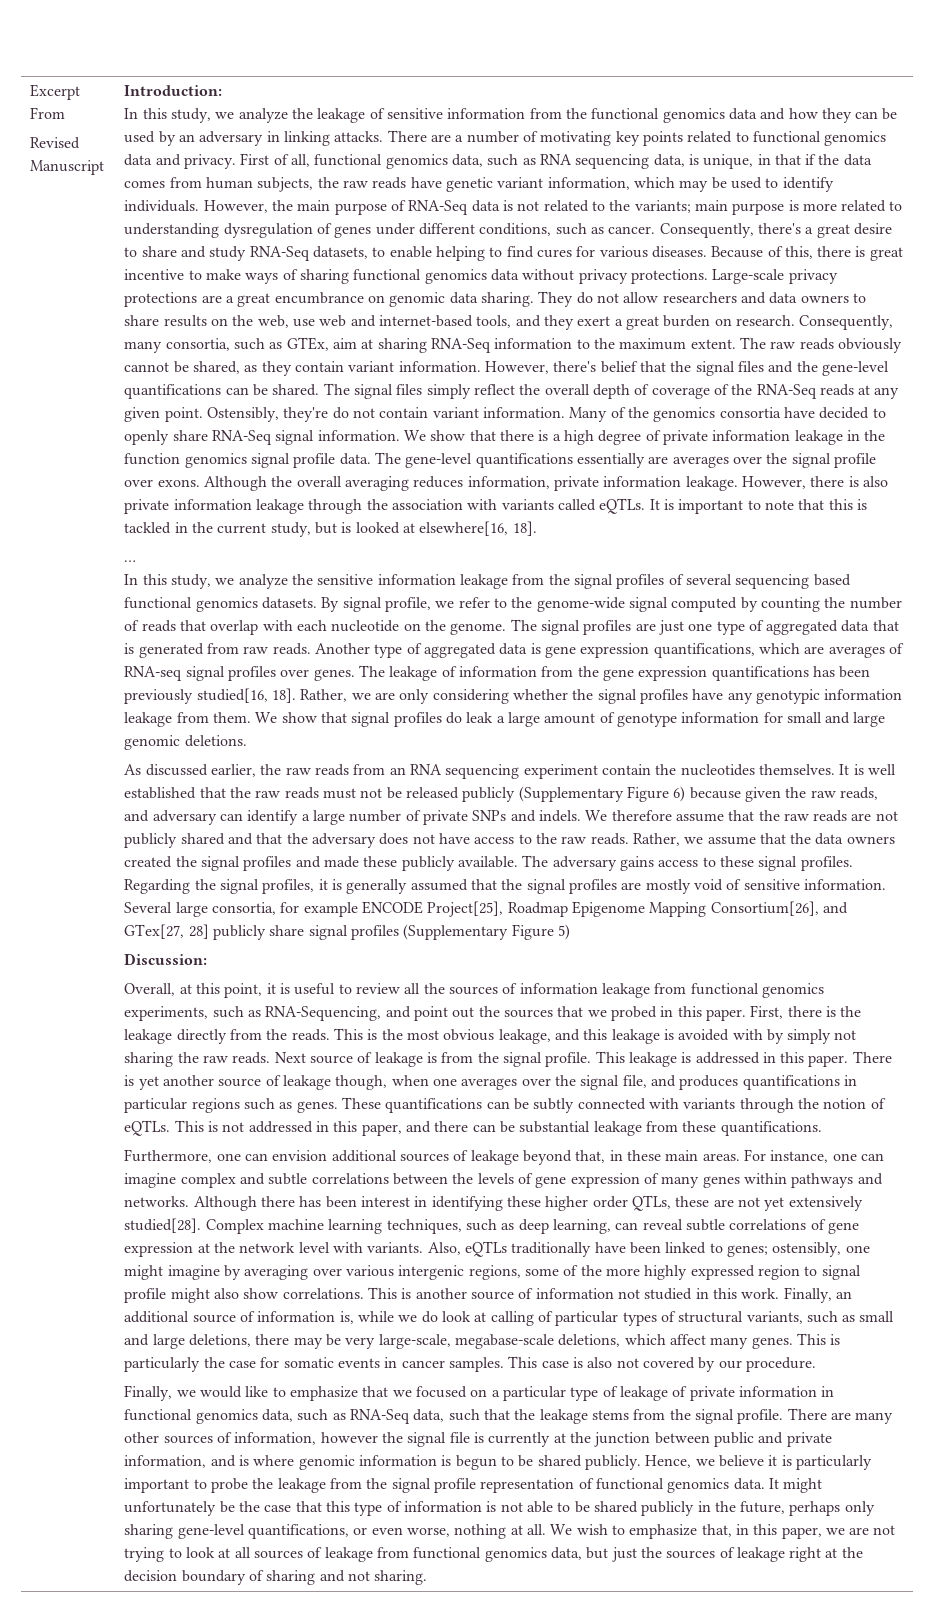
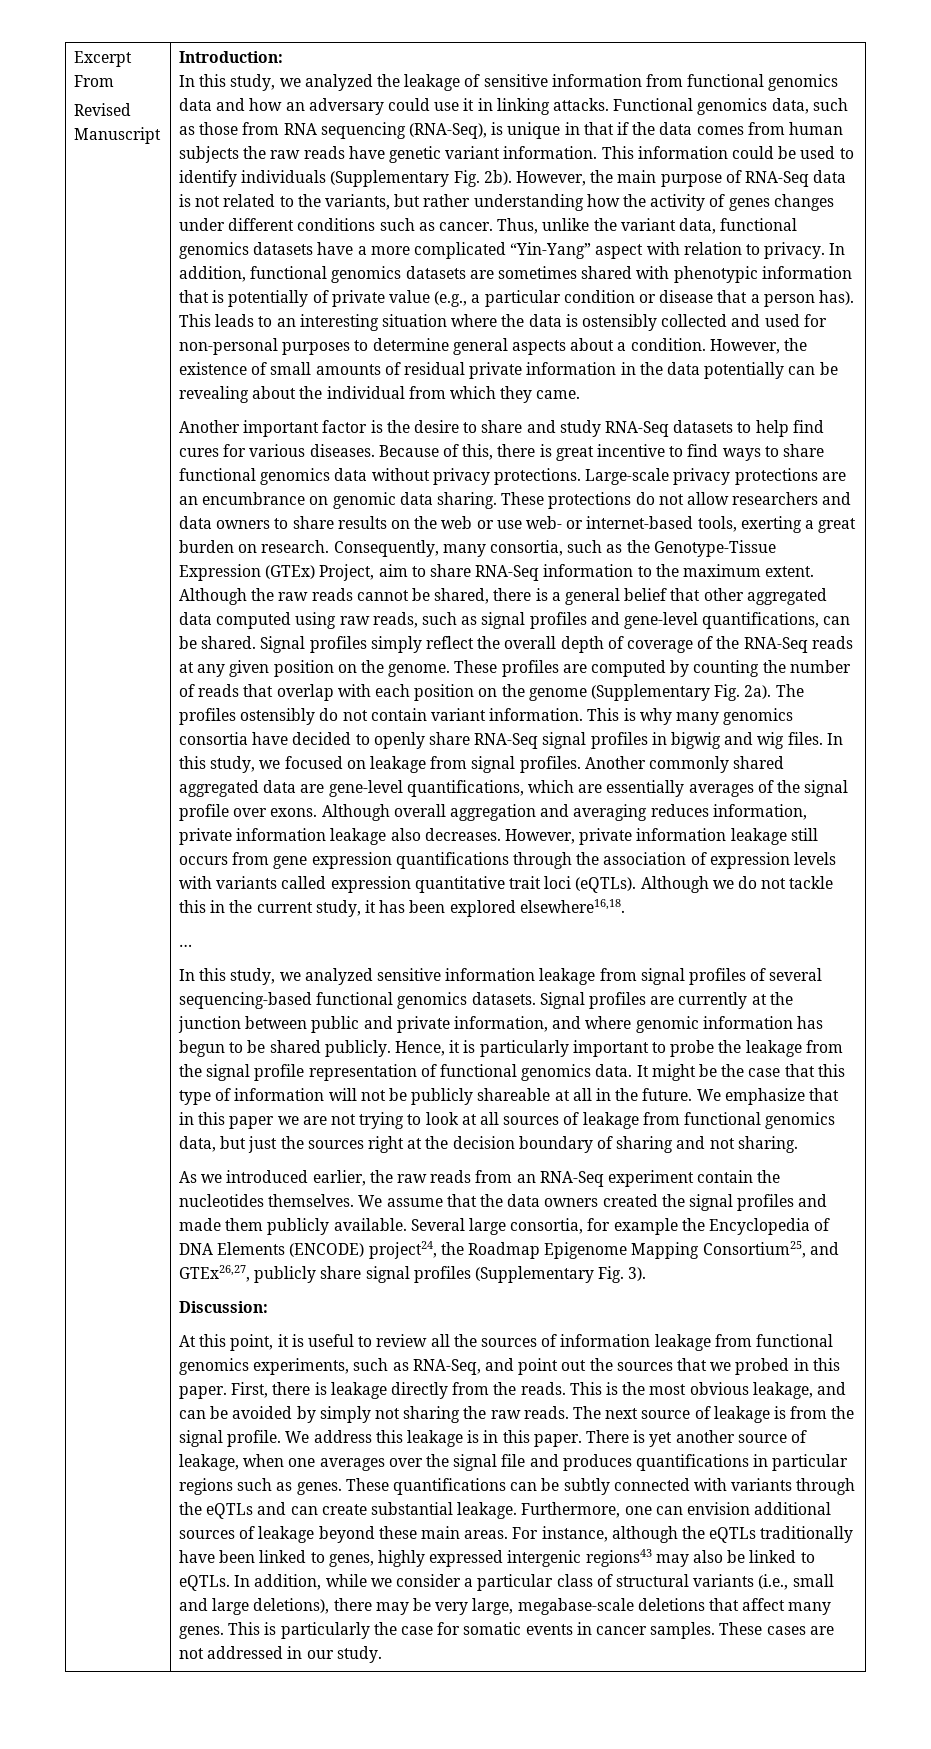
- In this study, we analyze the leakage of sensitive information from the functional genomics data and how they can be used by an adversary in linking attacks. There are a number of motivating key points related to functional genomics data and privacy. First of all, functional genomics data, such as RNA sequencing data, is unique, in that if the data comes from human subjects, the raw reads have genetic variant information, which may be used to identify individuals.
+ In this study, we analyzed the leakage of sensitive information from functional genomics data and how an adversary could use it in linking attacks. Functional genomics data, such as those from RNA sequencing (RNA-Seq), is unique in that if the data comes from human subjects the raw reads have genetic variant information. This information could be used to identify individuals (Supplementary Fig. 2b).
- However, the main purpose of RNA-Seq data is not related to the variants; main purpose is more related to understanding dysregulation of genes under different conditions, such as cancer.
+ However, the main purpose of RNA-Seq data is not related to the variants, but rather understanding how the activity of genes changes under different conditions such as cancer.
- Consequently, there's a great desire to share and study RNA-Seq datasets, to enable helping to find cures for various diseases.
+ Thus, unlike the variant data, functional genomics datasets have a more complicated “Yin-Yang” aspect with relation to privacy. In addition, functional genomics datasets are sometimes shared with phenotypic information that is potentially of private value (e.g., a particular condition or disease that a person has). This leads to an interesting situation where the data is ostensibly collected and used for non-personal purposes to determine general aspects about a condition. However, the existence of small amounts of residual private information in the data potentially can be revealing about the individual from which they came.
+ Another important factor is the desire to share and study RNA-Seq datasets to help find cures for various diseases.
- Because of this, there is great incentive to make ways of sharing functional genomics data without privacy protections.
+ Because of this, there is great incentive to find ways to share functional genomics data without privacy protections.
- Large-scale privacy protections are a great encumbrance on genomic data sharing.
+ Large-scale privacy protections are an encumbrance on genomic data sharing.
- They do not allow researchers and data owners to share results on the web, use web and internet-based tools, and they exert a great burden on research.
+ These protections do not allow researchers and data owners to share results on the web or use web- or internet-based tools, exerting a great burden on research.
- Consequently, many consortia, such as GTEx, aim at sharing RNA-Seq information to the maximum extent.
+ Consequently, many consortia, such as the Genotype-Tissue Expression (GTEx) Project, aim to share RNA-Seq information to the maximum extent.
- The raw reads obviously cannot be shared, as they contain variant information. However, there's belief that the signal files and the gene-level quantifications can be shared. The signal files simply reflect the overall depth of coverage of the RNA-Seq reads at any given point. Ostensibly, they're do not contain variant information. Many of the genomics consortia have decided to openly share RNA-Seq signal information. We show that there is a high degree of private information leakage in the function genomics signal profile data. The gene-level quantifications essentially are averages over the signal profile over exons. Although the overall averaging reduces information, private information leakage. However, there is also private information leakage through the association with variants called eQTLs. It is important to note that this is tackled in the current study, but is looked at elsewhere[16, 18].
+ Although the raw reads cannot be shared, there is a general belief that other aggregated data computed using raw reads, such as signal profiles and gene-level quantifications, can be shared. Signal profiles simply reflect the overall depth of coverage of the RNA-Seq reads at any given position on the genome. These profiles are computed by counting the number of reads that overlap with each position on the genome (Supplementary Fig. 2a). The profiles ostensibly do not contain variant information. This is why many genomics consortia have decided to openly share RNA-Seq signal profiles in bigwig and wig files. In this study, we focused on leakage from signal profiles. Another commonly shared aggregated data are gene-level quantifications, which are essentially averages of the signal profile over exons. Although overall aggregation and averaging reduces information, private information leakage also decreases. However, private information leakage still occurs from gene expression quantifications through the association of expression levels with variants called expression quantitative trait loci (eQTLs). Although we do not tackle this in the current study, it has been explored elsewhere16,18.
  …
- In this study, we analyze the sensitive information leakage from the signal profiles of several sequencing based functional genomics datasets. By signal profile, we refer to the genome-wide signal computed by counting the number of reads that overlap with each nucleotide on the genome. The signal profiles are just one type of aggregated data that is generated from raw reads. Another type of aggregated data is gene expression quantifications, which are averages of RNA-seq signal profiles over genes. The leakage of information from the gene expression quantifications has been previously studied[16, 18]. Rather, we are only considering whether the signal profiles have any genotypic information leakage from them. We show that signal profiles do leak a large amount of genotype information for small and large genomic deletions.
+ In this study, we analyzed sensitive information leakage from signal profiles of several sequencing-based functional genomics datasets. Signal profiles are currently at the junction between public and private information, and where genomic information has begun to be shared publicly. Hence, it is particularly important to probe the leakage from the signal profile representation of functional genomics data. It might be the case that this type of information will not be publicly shareable at all in the future. We emphasize that in this paper we are not trying to look at all sources of leakage from functional genomics data, but just the sources right at the decision boundary of sharing and not sharing.
- As discussed earlier, the raw reads from an RNA sequencing experiment contain the nucleotides themselves.
+ As we introduced earlier, the raw reads from an RNA-Seq experiment contain the nucleotides themselves.
- It is well established that the raw reads must not be released publicly (Supplementary Figure 6) because given the raw reads, and adversary can identify a large number of private SNPs and indels. We therefore assume that the raw reads are not publicly shared and that the adversary does not have access to the raw reads. Rather, we assume that the data owners created the signal profiles and made these publicly available.
+ We assume that the data owners created the signal profiles and made them publicly available.
- The adversary gains access to these signal profiles. Regarding the signal profiles, it is generally assumed that the signal profiles are mostly void of sensitive information.
- Several large consortia, for example ENCODE Project[25], Roadmap Epigenome Mapping Consortium[26], and GTex[27, 28] publicly share signal profiles (Supplementary Figure 5)
+ Several large consortia, for example the Encyclopedia of DNA Elements (ENCODE) project24, the Roadmap Epigenome Mapping Consortium25, and GTEx26,27, publicly share signal profiles (Supplementary Fig. 3).
- Overall, at this point, it is useful to review all the sources of information leakage from functional genomics experiments, such as RNA-Sequencing, and point out the sources that we probed in this paper.
+ At this point, it is useful to review all the sources of information leakage from functional genomics experiments, such as RNA-Seq, and point out the sources that we probed in this paper.
- First, there is the leakage directly from the reads.
+ First, there is leakage directly from the reads.
- This is the most obvious leakage, and this leakage is avoided with by simply not sharing the raw reads.
+ This is the most obvious leakage, and can be avoided by simply not sharing the raw reads.
- Next source of leakage is from the signal profile.
+ The next source of leakage is from the signal profile.
- This leakage is addressed in this paper.
+ We address this leakage is in this paper.
- There is yet another source of leakage though, when one averages over the signal file, and produces quantifications in particular regions such as genes.
+ There is yet another source of leakage, when one averages over the signal file and produces quantifications in particular regions such as genes.
- These quantifications can be subtly connected with variants through the notion of eQTLs. This is not addressed in this paper, and there can be substantial leakage from these quantifications.
- Furthermore, one can envision additional sources of leakage beyond that, in these main areas.
+ These quantifications can be subtly connected with variants through the eQTLs and can create substantial leakage. Furthermore, one can envision additional sources of leakage beyond these main areas.
- For instance, one can imagine complex and subtle correlations between the levels of gene expression of many genes within pathways and networks. Although there has been interest in identifying these higher order QTLs, these are not yet extensively studied[28]. Complex machine learning techniques, such as deep learning, can reveal subtle correlations of gene expression at the network level with variants. Also, eQTLs traditionally have been linked to genes; ostensibly, one might imagine by averaging over various intergenic regions, some of the more highly expressed region to signal profile might also show correlations. This is another source of information not studied in this work. Finally, an additional source of information is, while we do look at calling of particular types of structural variants, such as small and large deletions, there may be very large-scale, megabase-scale deletions, which affect many genes.
+ For instance, although the eQTLs traditionally have been linked to genes, highly expressed intergenic regions43 may also be linked to eQTLs. In addition, while we consider a particular class of structural variants (i.e., small and large deletions), there may be very large, megabase-scale deletions that affect many genes.
- This case is also not covered by our procedure.
- Finally, we would like to emphasize that we focused on a particular type of leakage of private information in functional genomics data, such as RNA-Seq data, such that the leakage stems from the signal profile. There are many other sources of information, however the signal file is currently at the junction between public and private information, and is where genomic information is begun to be shared publicly. Hence, we believe it is particularly important to probe the leakage from the signal profile representation of functional genomics data. It might unfortunately be the case that this type of information is not able to be shared publicly in the future, perhaps only sharing gene-level quantifications, or even worse, nothing at all. We wish to emphasize that, in this paper, we are not trying to look at all sources of leakage from functional genomics data, but just the sources of leakage right at the decision boundary of sharing and not sharing.
+ These cases are not addressed in our study.

